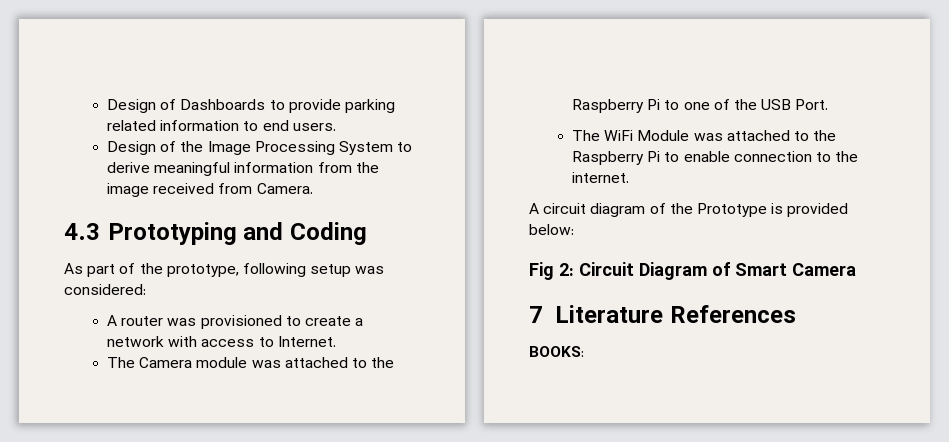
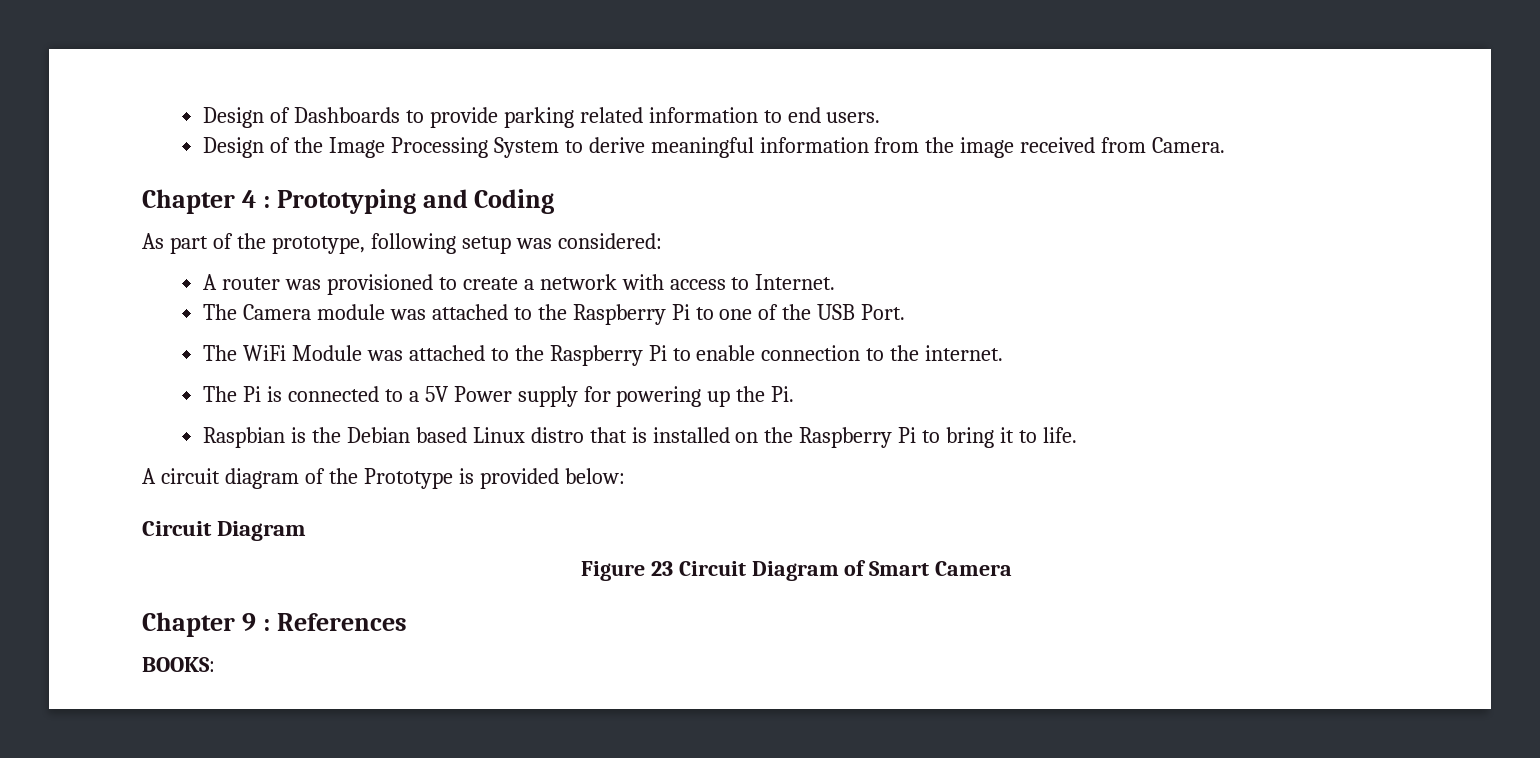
- 4.3 Prototyping and Coding
+ Chapter 4 : Prototyping and Coding
+ The Pi is connected to a 5V Power supply for powering up the Pi.
+ Raspbian is the Debian based Linux distro that is installed on the Raspberry Pi to bring it to life.
  A circuit diagram of the Prototype is provided below:
- Fig 2: Circuit Diagram of Smart Camera
+ Circuit Diagram
+ Figure 23 Circuit Diagram of Smart Camera
- 7 Literature References
+ Chapter 9 : References

